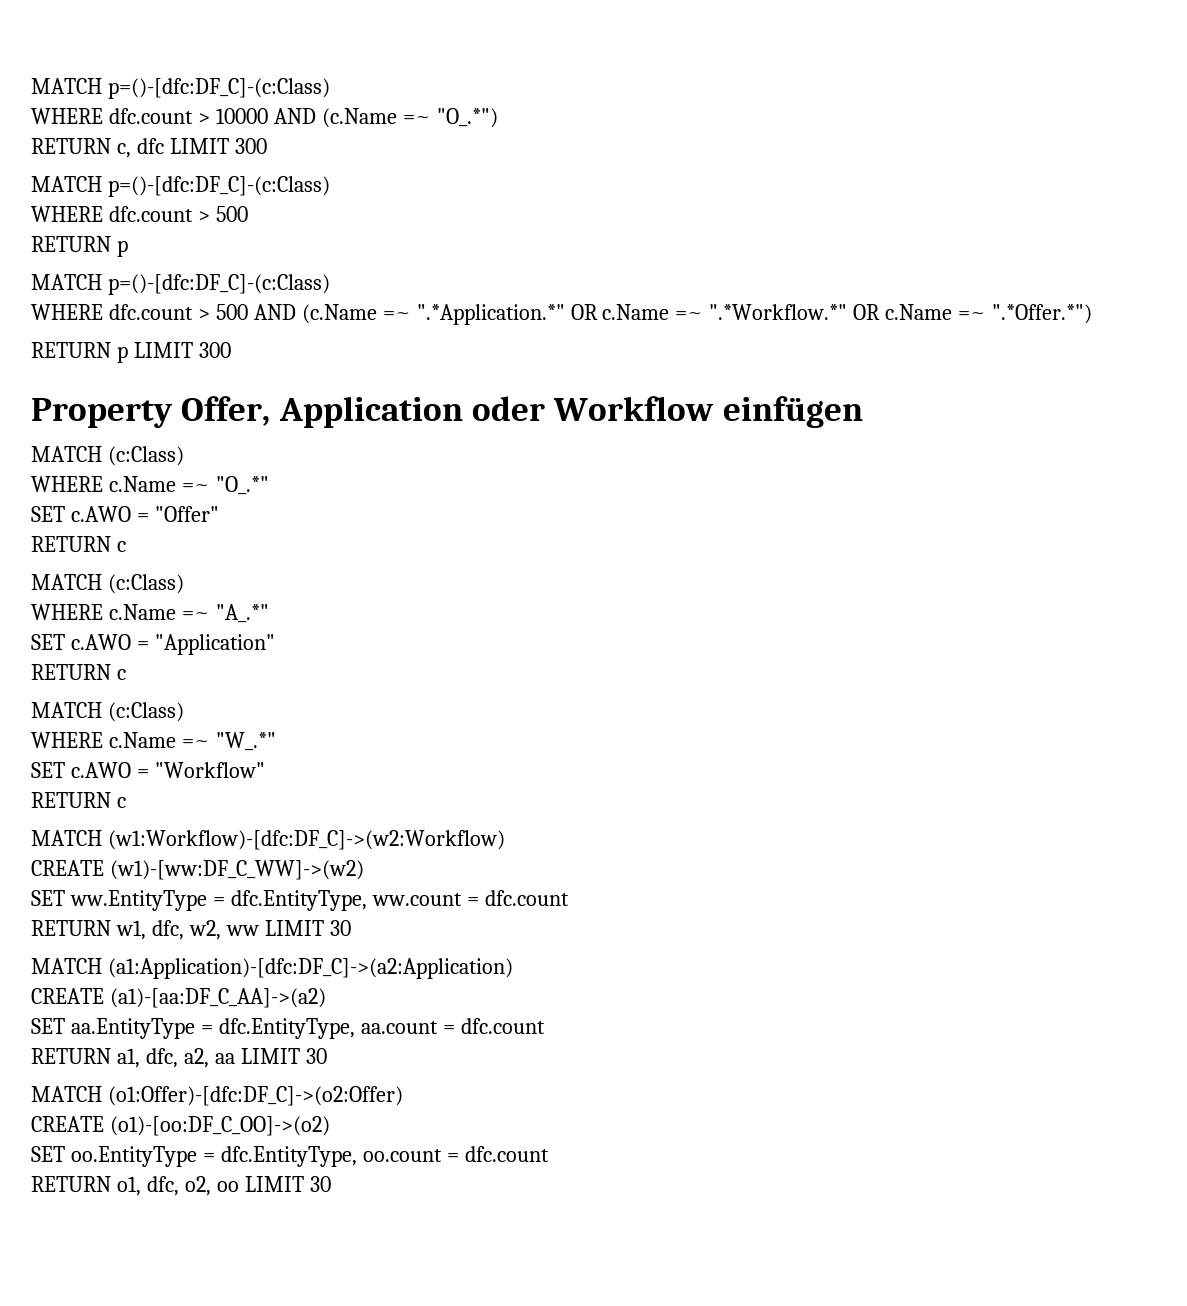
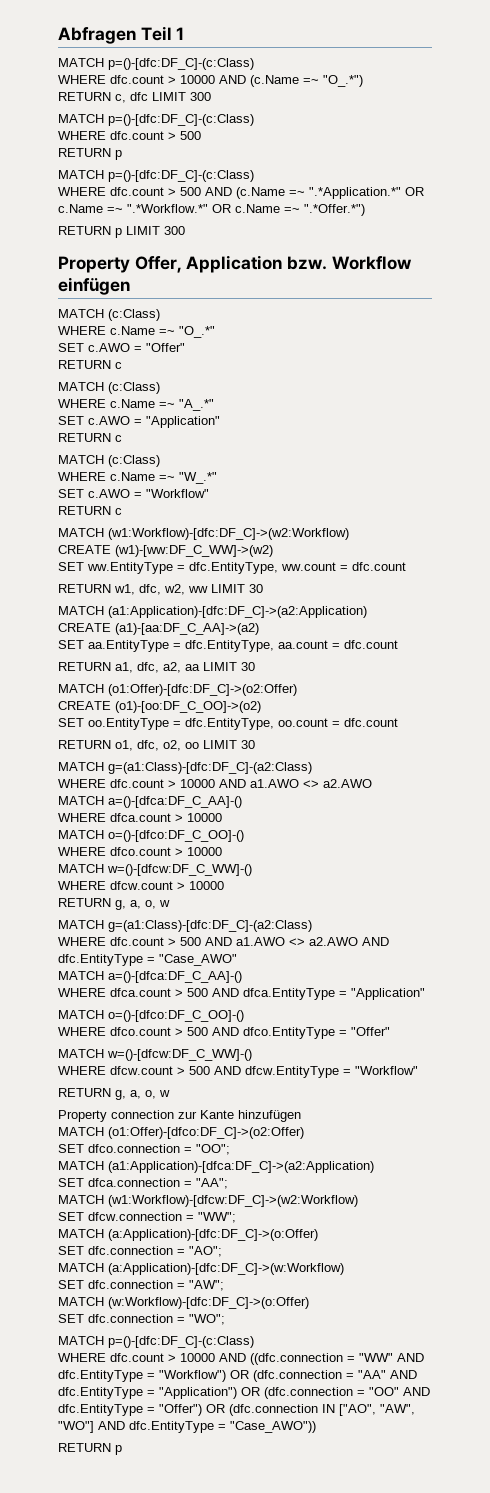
+ Abfragen Teil 1
- Property Offer, Application oder Workflow einfügen
+ Property Offer, Application bzw. Workflow einfügen
  RETURN o1, dfc, o2, oo LIMIT 30
+ MATCH g=(a1:Class)-[dfc:DF_C]-(a2:Class)
+ WHERE dfc.count > 10000 AND a1.AWO <> a2.AWO
+ MATCH a=()-[dfca:DF_C_AA]-()
+ WHERE dfca.count > 10000
+ MATCH o=()-[dfco:DF_C_OO]-()
+ WHERE dfco.count > 10000
+ MATCH w=()-[dfcw:DF_C_WW]-()
+ WHERE dfcw.count > 10000
+ RETURN g, a, o, w
+ MATCH g=(a1:Class)-[dfc:DF_C]-(a2:Class)
+ WHERE dfc.count > 500 AND a1.AWO <> a2.AWO AND dfc.EntityType = "Case_AWO"
+ MATCH a=()-[dfca:DF_C_AA]-()
+ WHERE dfca.count > 500 AND dfca.EntityType = "Application"
+ MATCH o=()-[dfco:DF_C_OO]-()
+ WHERE dfco.count > 500 AND dfco.EntityType = "Offer"
+ MATCH w=()-[dfcw:DF_C_WW]-()
+ WHERE dfcw.count > 500 AND dfcw.EntityType = "Workflow"
+ RETURN g, a, o, w
+ Property connection zur Kante hinzufügen
+ MATCH (o1:Offer)-[dfco:DF_C]->(o2:Offer)
+ SET dfco.connection = "OO";
+ MATCH (a1:Application)-[dfca:DF_C]->(a2:Application)
+ SET dfca.connection = "AA";
+ MATCH (w1:Workflow)-[dfcw:DF_C]->(w2:Workflow)
+ SET dfcw.connection = "WW";
+ MATCH (a:Application)-[dfc:DF_C]->(o:Offer)
+ SET dfc.connection = "AO";
+ MATCH (a:Application)-[dfc:DF_C]->(w:Workflow)
+ SET dfc.connection = "AW";
+ MATCH (w:Workflow)-[dfc:DF_C]->(o:Offer)
+ SET dfc.connection = "WO";
+ MATCH p=()-[dfc:DF_C]-(c:Class)
+ WHERE dfc.count > 10000 AND ((dfc.connection = "WW" AND dfc.EntityType = "Workflow") OR (dfc.connection = "AA" AND dfc.EntityType = "Application") OR (dfc.connection = "OO" AND dfc.EntityType = "Offer") OR (dfc.connection IN ["AO", "AW", "WO"] AND dfc.EntityType = "Case_AWO"))
+ RETURN p

